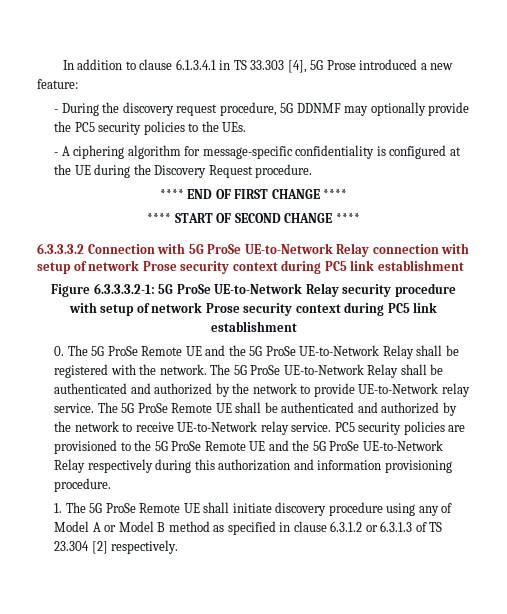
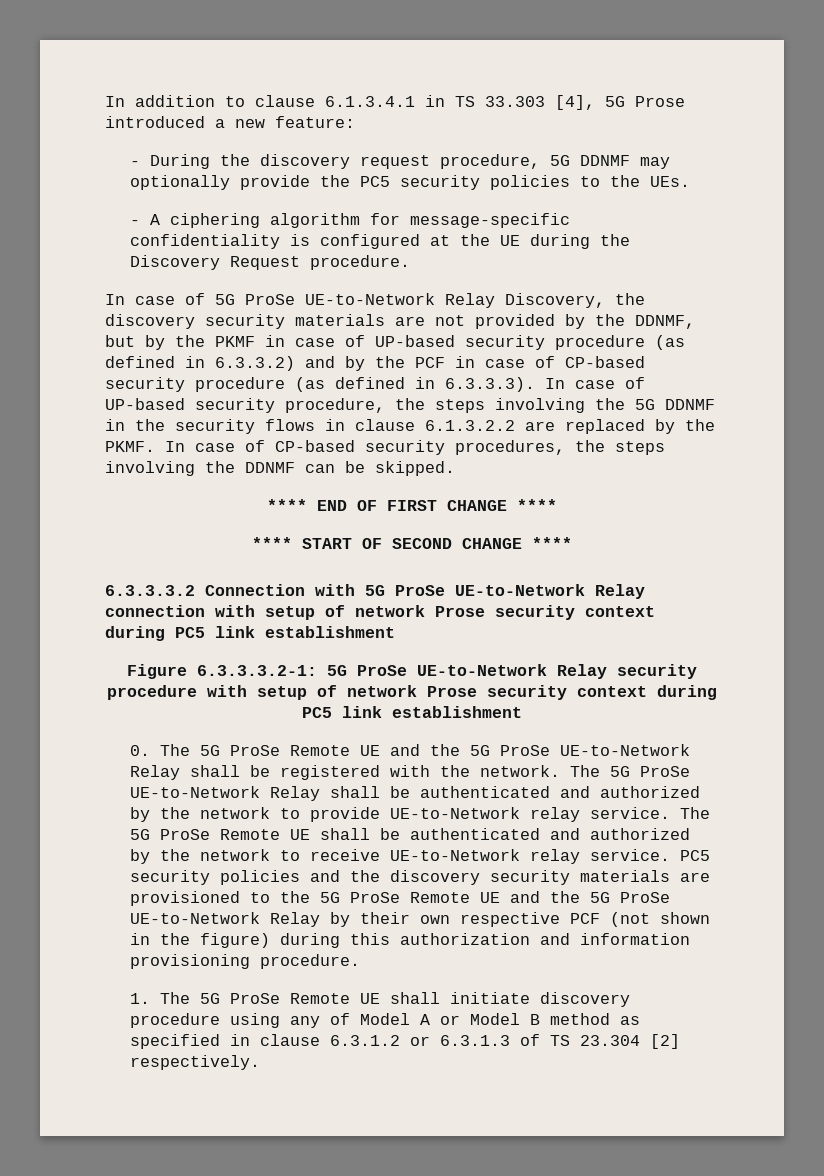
+ In case of 5G ProSe UE-to-Network Relay Discovery, the discovery security materials are not provided by the DDNMF, but by the PKMF in case of UP-based security procedure (as defined in 6.3.3.2) and by the PCF in case of CP-based security procedure (as defined in 6.3.3.3). In case of UP-based security procedure, the steps involving the 5G DDNMF in the security flows in clause 6.1.3.2.2 are replaced by the PKMF. In case of CP-based security procedures, the steps involving the DDNMF can be skipped.
- PC5 security policies are provisioned to the 5G ProSe Remote UE and the 5G ProSe UE-to-Network Relay respectively during this authorization and information provisioning procedure.
+ PC5 security policies and the discovery security materials are provisioned to the 5G ProSe Remote UE and the 5G ProSe UE-to-Network Relay by their own respective PCF (not shown in the figure) during this authorization and information provisioning procedure.

